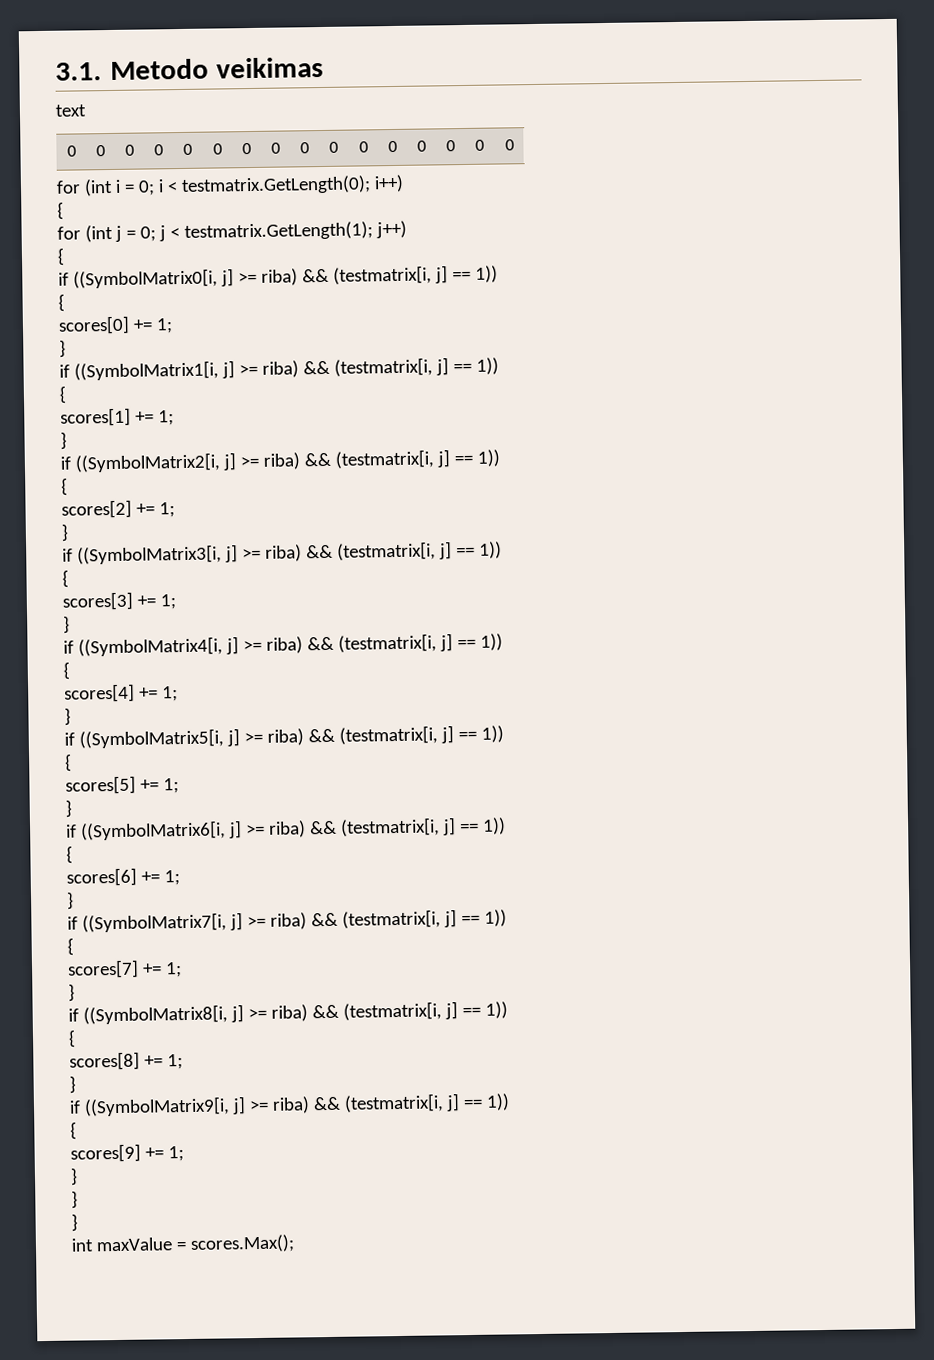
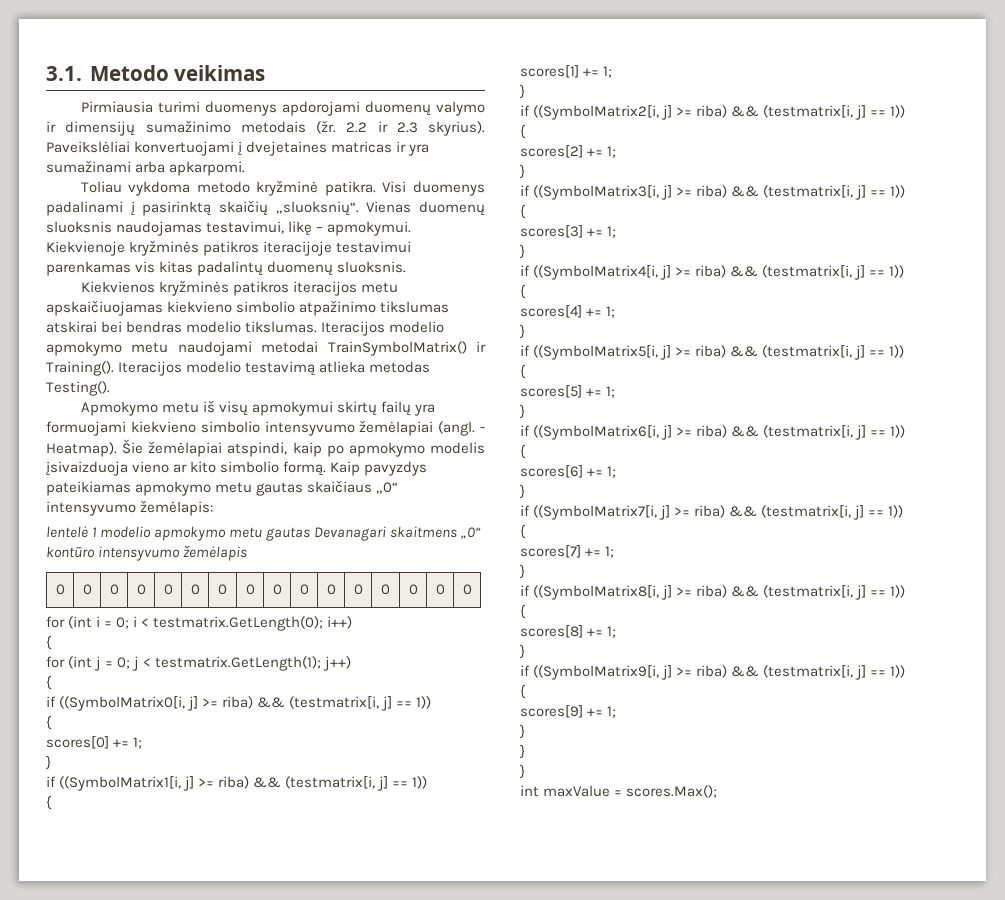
- text
+ Pirmiausia turimi duomenys apdorojami duomenų valymo ir dimensijų sumažinimo metodais (žr. 2.2 ir 2.3 skyrius). Paveikslėliai konvertuojami į dvejetaines matricas ir yra sumažinami arba apkarpomi.
+ Toliau vykdoma metodo kryžminė patikra. Visi duomenys padalinami į pasirinktą skaičių „sluoksnių“. Vienas duomenų sluoksnis naudojamas testavimui, likę – apmokymui. Kiekvienoje kryžminės patikros iteracijoje testavimui parenkamas vis kitas padalintų duomenų sluoksnis.
+ Kiekvienos kryžminės patikros iteracijos metu apskaičiuojamas kiekvieno simbolio atpažinimo tikslumas atskirai bei bendras modelio tikslumas. Iteracijos modelio apmokymo metu naudojami metodai TrainSymbolMatrix() ir Training(). Iteracijos modelio testavimą atlieka metodas Testing().
+ Apmokymo metu iš visų apmokymui skirtų failų yra formuojami kiekvieno simbolio intensyvumo žemėlapiai (angl. - Heatmap). Šie žemėlapiai atspindi, kaip po apmokymo modelis įsivaizduoja vieno ar kito simbolio formą. Kaip pavyzdys pateikiamas apmokymo metu gautas skaičiaus „0“ intensyvumo žemėlapis:
+ lentelė 1 modelio apmokymo metu gautas Devanagari skaitmens „0“ kontūro intensyvumo žemėlapis

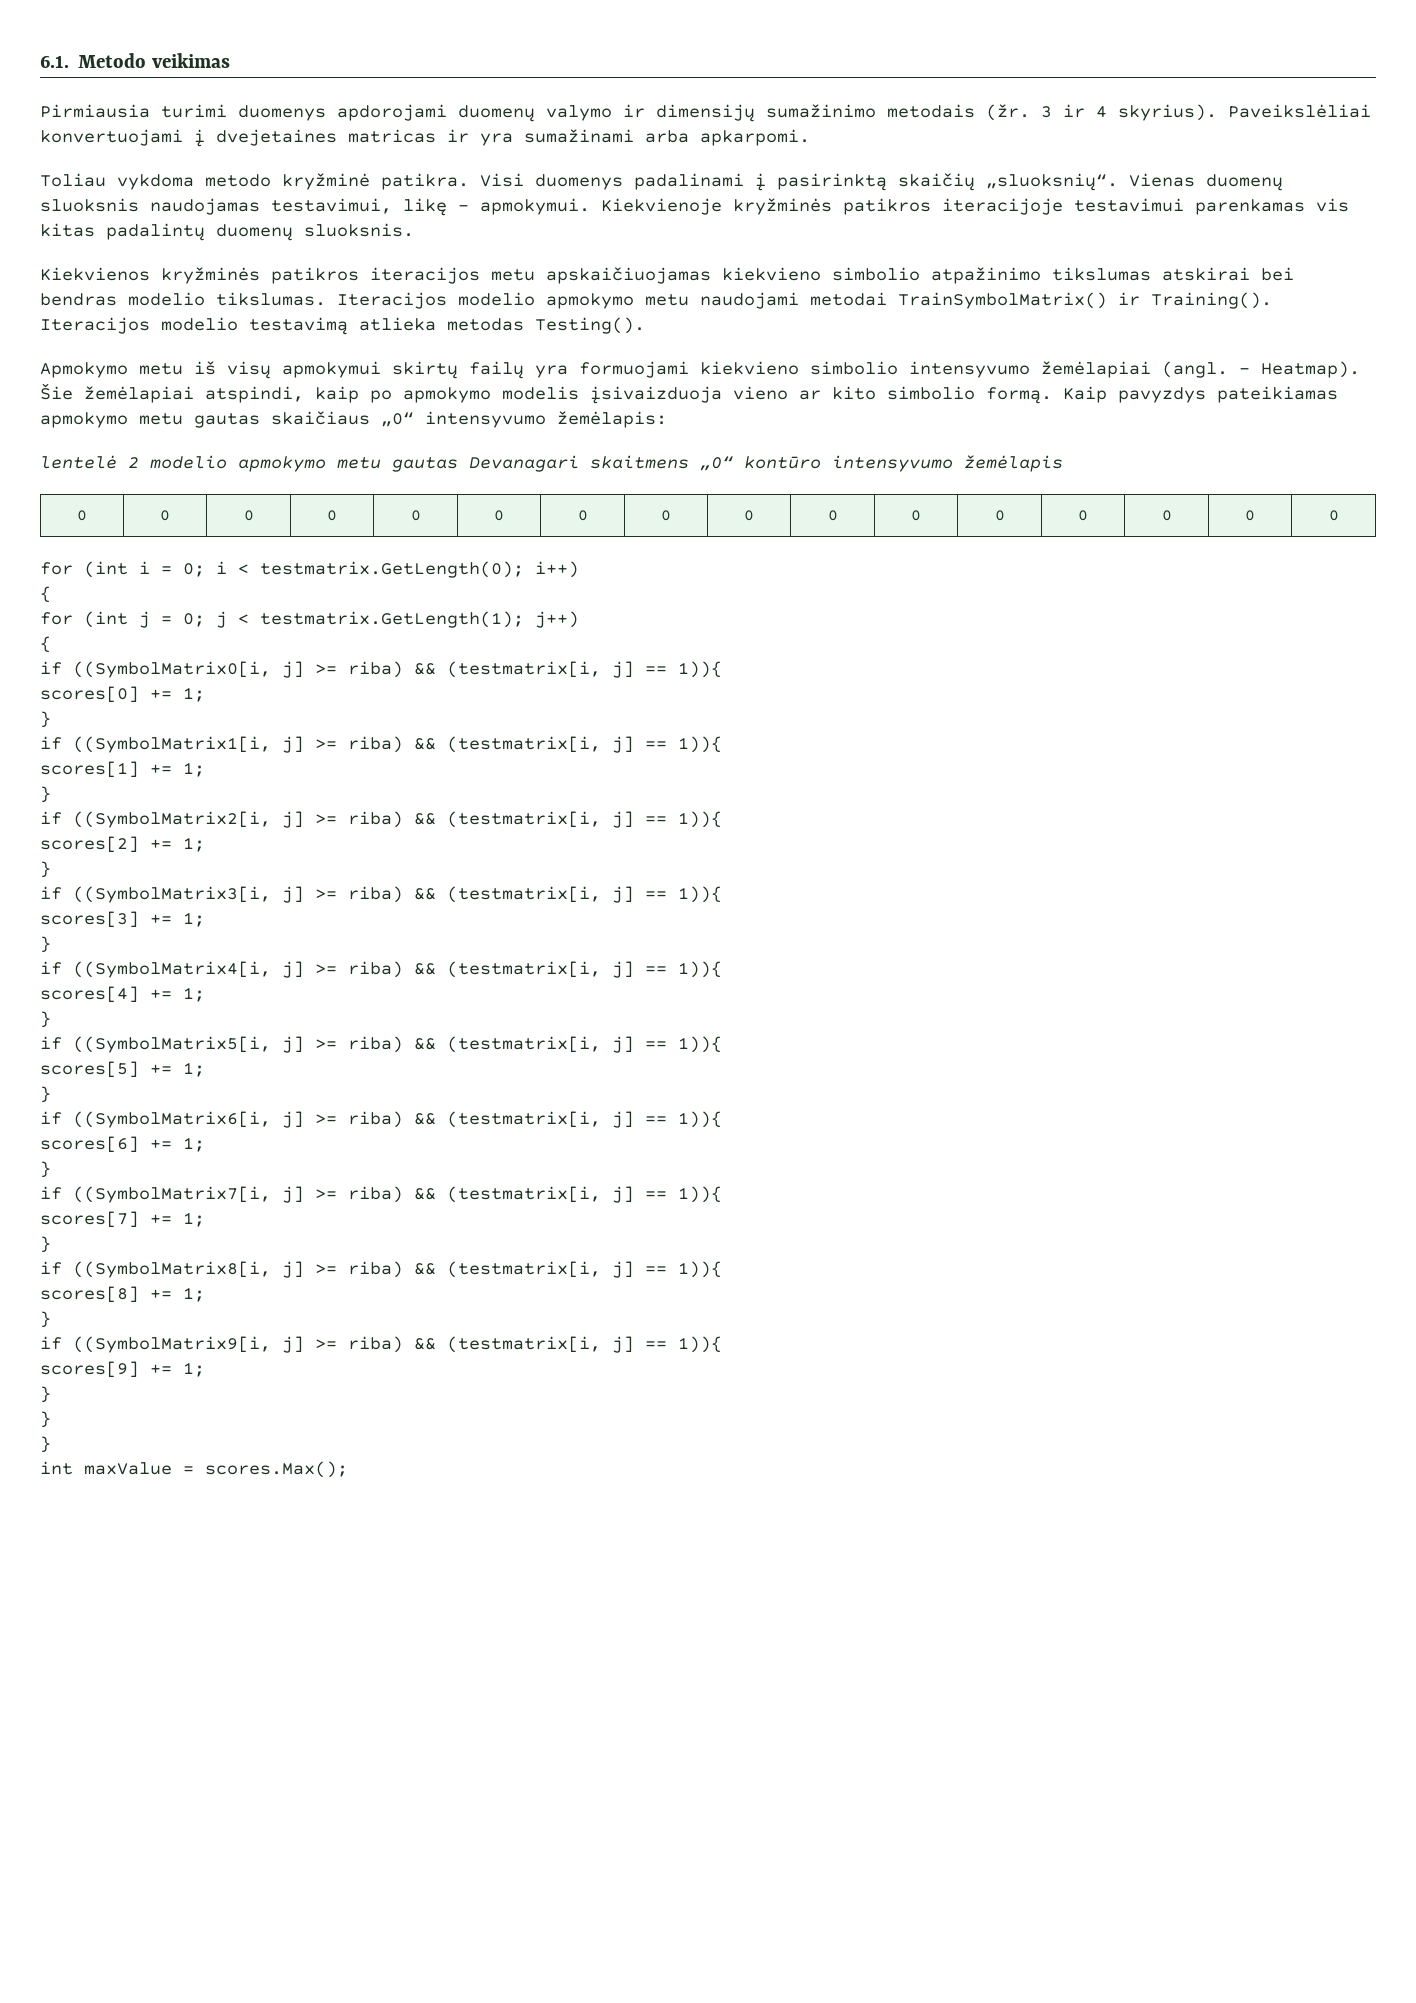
- 3.1. Metodo veikimas
+ 6.1. Metodo veikimas
- 2.2 ir 2.3 skyrius).
+ 3 ir 4 skyrius).
- lentelė 1 modelio apmokymo metu gautas Devanagari skaitmens „0“ kontūro intensyvumo žemėlapis
+ lentelė 2 modelio apmokymo metu gautas Devanagari skaitmens „0“ kontūro intensyvumo žemėlapis
- if ((SymbolMatrix0[i, j] >= riba) && (testmatrix[i, j] == 1))
- {
+ if ((SymbolMatrix0[i, j] >= riba) && (testmatrix[i, j] == 1)){
- if ((SymbolMatrix1[i, j] >= riba) && (testmatrix[i, j] == 1))
- {
+ if ((SymbolMatrix1[i, j] >= riba) && (testmatrix[i, j] == 1)){
- if ((SymbolMatrix2[i, j] >= riba) && (testmatrix[i, j] == 1))
- {
+ if ((SymbolMatrix2[i, j] >= riba) && (testmatrix[i, j] == 1)){
- if ((SymbolMatrix3[i, j] >= riba) && (testmatrix[i, j] == 1))
- {
+ if ((SymbolMatrix3[i, j] >= riba) && (testmatrix[i, j] == 1)){
- if ((SymbolMatrix4[i, j] >= riba) && (testmatrix[i, j] == 1))
- {
+ if ((SymbolMatrix4[i, j] >= riba) && (testmatrix[i, j] == 1)){
- if ((SymbolMatrix5[i, j] >= riba) && (testmatrix[i, j] == 1))
- {
+ if ((SymbolMatrix5[i, j] >= riba) && (testmatrix[i, j] == 1)){
- if ((SymbolMatrix6[i, j] >= riba) && (testmatrix[i, j] == 1))
- {
+ if ((SymbolMatrix6[i, j] >= riba) && (testmatrix[i, j] == 1)){
- if ((SymbolMatrix7[i, j] >= riba) && (testmatrix[i, j] == 1))
- {
+ if ((SymbolMatrix7[i, j] >= riba) && (testmatrix[i, j] == 1)){
- if ((SymbolMatrix8[i, j] >= riba) && (testmatrix[i, j] == 1))
- {
+ if ((SymbolMatrix8[i, j] >= riba) && (testmatrix[i, j] == 1)){
- if ((SymbolMatrix9[i, j] >= riba) && (testmatrix[i, j] == 1))
- {
+ if ((SymbolMatrix9[i, j] >= riba) && (testmatrix[i, j] == 1)){

